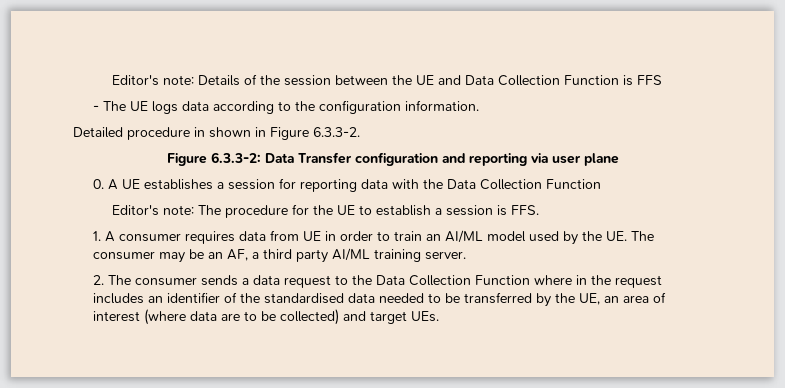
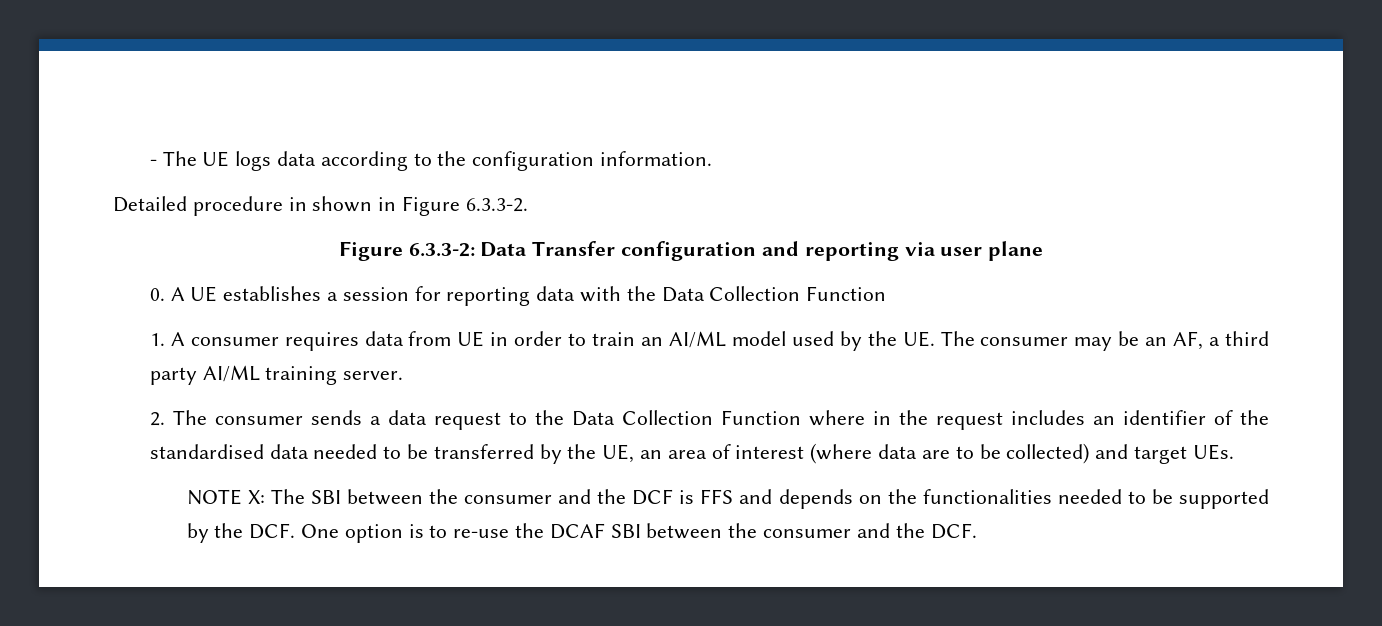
- Editor's note: Details of the session between the UE and Data Collection Function is FFS
- Editor's note: The procedure for the UE to establish a session is FFS.
+ NOTE X: The SBI between the consumer and the DCF is FFS and depends on the functionalities needed to be supported by the DCF. One option is to re-use the DCAF SBI between the consumer and the DCF.

